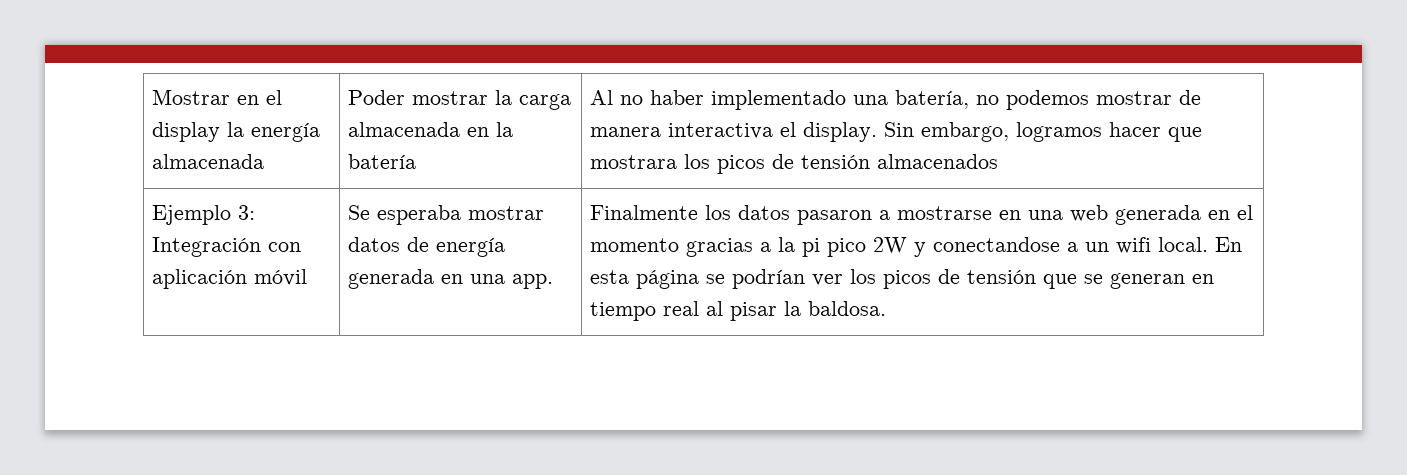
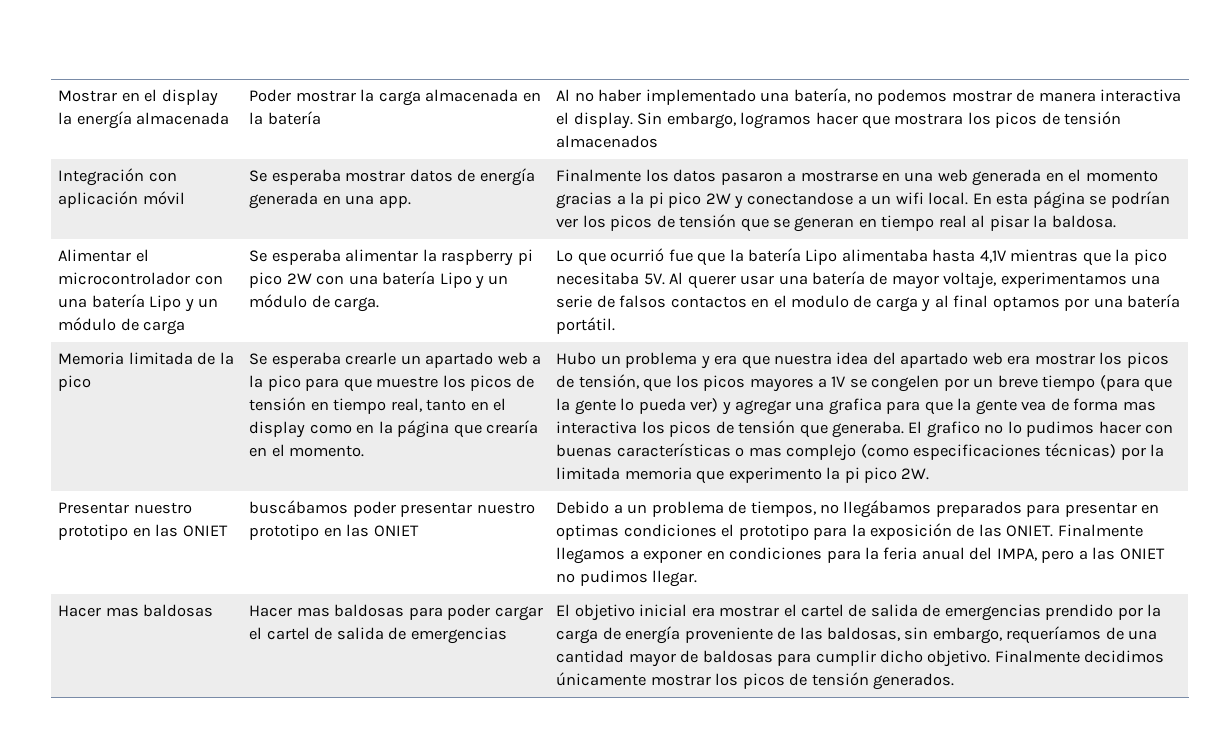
- Ejemplo 3: Integración con aplicación móvil
+ Integración con aplicación móvil
+ Alimentar el microcontrolador con una batería Lipo y un módulo de carga | Se esperaba alimentar la raspberry pi pico 2W con una batería Lipo y un módulo de carga. | Lo que ocurrió fue que la batería Lipo alimentaba hasta 4,1V mientras que la pico necesitaba 5V. Al querer usar una batería de mayor voltaje, experimentamos una serie de falsos contactos en el modulo de carga y al final optamos por una batería portátil.
+ Memoria limitada de la pico | Se esperaba crearle un apartado web a la pico para que muestre los picos de tensión en tiempo real, tanto en el display como en la página que crearía en el momento. | Hubo un problema y era que nuestra idea del apartado web era mostrar los picos de tensión, que los picos mayores a 1V se congelen por un breve tiempo (para que la gente lo pueda ver) y agregar una grafica para que la gente vea de forma mas interactiva los picos de tensión que generaba. El grafico no lo pudimos hacer con buenas características o mas complejo (como especificaciones técnicas) por la limitada memoria que experimento la pi pico 2W.
+ Presentar nuestro prototipo en las ONIET | buscábamos poder presentar nuestro prototipo en las ONIET | Debido a un problema de tiempos, no llegábamos preparados para presentar en optimas condiciones el prototipo para la exposición de las ONIET. Finalmente llegamos a exponer en condiciones para la feria anual del IMPA, pero a las ONIET no pudimos llegar.
+ Hacer mas baldosas | Hacer mas baldosas para poder cargar el cartel de salida de emergencias | El objetivo inicial era mostrar el cartel de salida de emergencias prendido por la carga de energía proveniente de las baldosas, sin embargo, requeríamos de una cantidad mayor de baldosas para cumplir dicho objetivo. Finalmente decidimos únicamente mostrar los picos de tensión generados.

